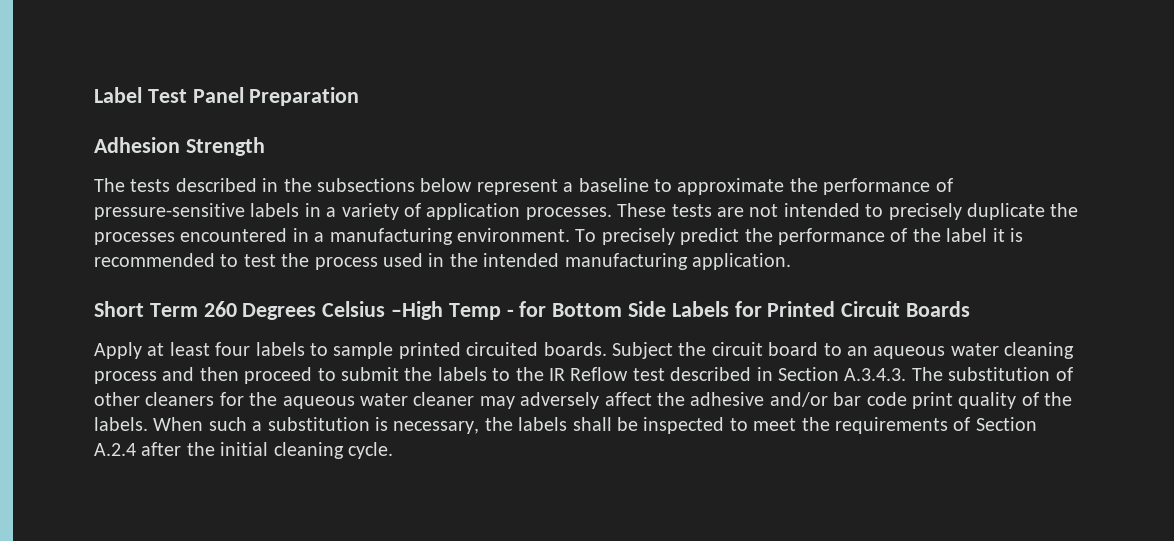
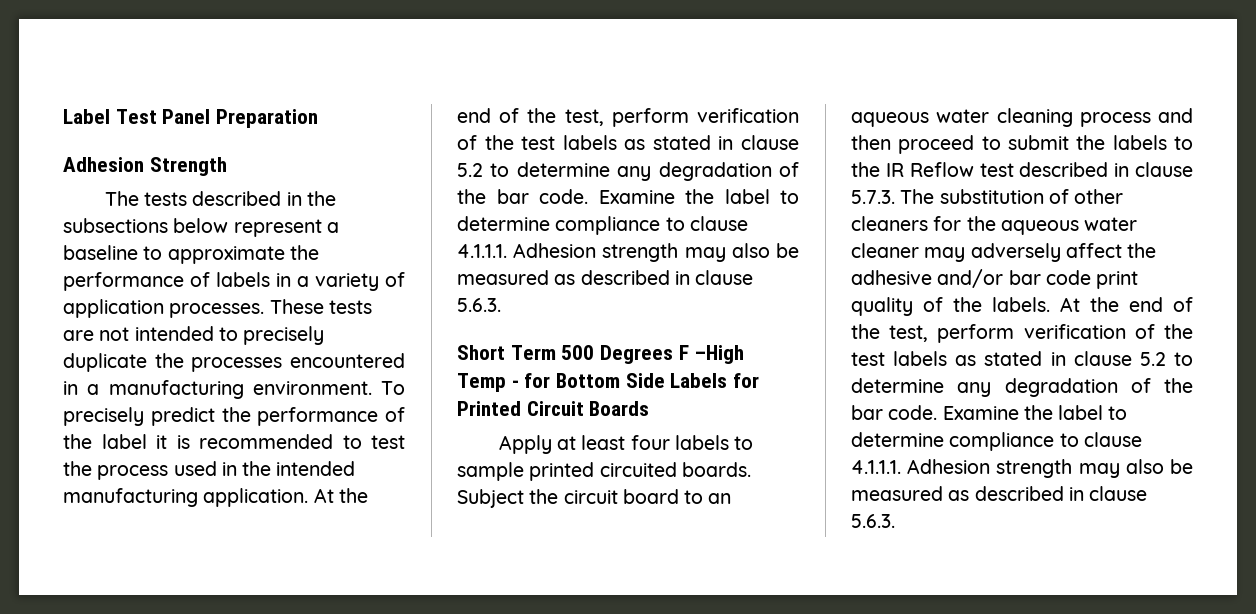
- The tests described in the subsections below represent a baseline to approximate the performance of pressure-sensitive labels in a variety of application processes.
+ The tests described in the subsections below represent a baseline to approximate the performance of labels in a variety of application processes.
- To precisely predict the performance of the label it is recommended to test the process used in the intended manufacturing application.
+ To precisely predict the performance of the label it is recommended to test the process used in the intended manufacturing application. At the end of the test, perform verification of the test labels as stated in clause 5.2 to determine any degradation of the bar code. Examine the label to determine compliance to clause 4.1.1.1. Adhesion strength may also be measured as described in clause 5.6.3.
- Short Term 260 Degrees Celsius –High Temp - for Bottom Side Labels for Printed Circuit Boards
+ Short Term 500 Degrees F –High Temp - for Bottom Side Labels for Printed Circuit Boards
- Subject the circuit board to an aqueous water cleaning process and then proceed to submit the labels to the IR Reflow test described in Section A.3.4.3. The substitution of other cleaners for the aqueous water cleaner may adversely affect the adhesive and/or bar code print quality of the labels. When such a substitution is necessary, the labels shall be inspected to meet the requirements of Section A.2.4 after the initial cleaning cycle.
+ Subject the circuit board to an aqueous water cleaning process and then proceed to submit the labels to the IR Reflow test described in clause 5.7.3. The substitution of other cleaners for the aqueous water cleaner may adversely affect the adhesive and/or bar code print quality of the labels. At the end of the test, perform verification of the test labels as stated in clause 5.2 to determine any degradation of the bar code. Examine the label to determine compliance to clause 4.1.1.1. Adhesion strength may also be measured as described in clause 5.6.3.

